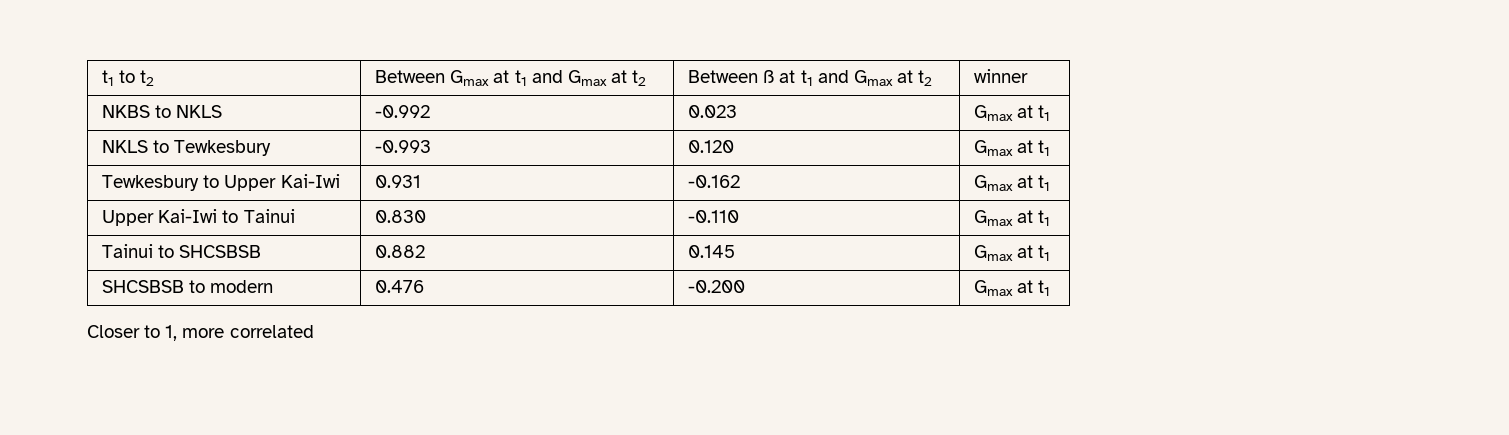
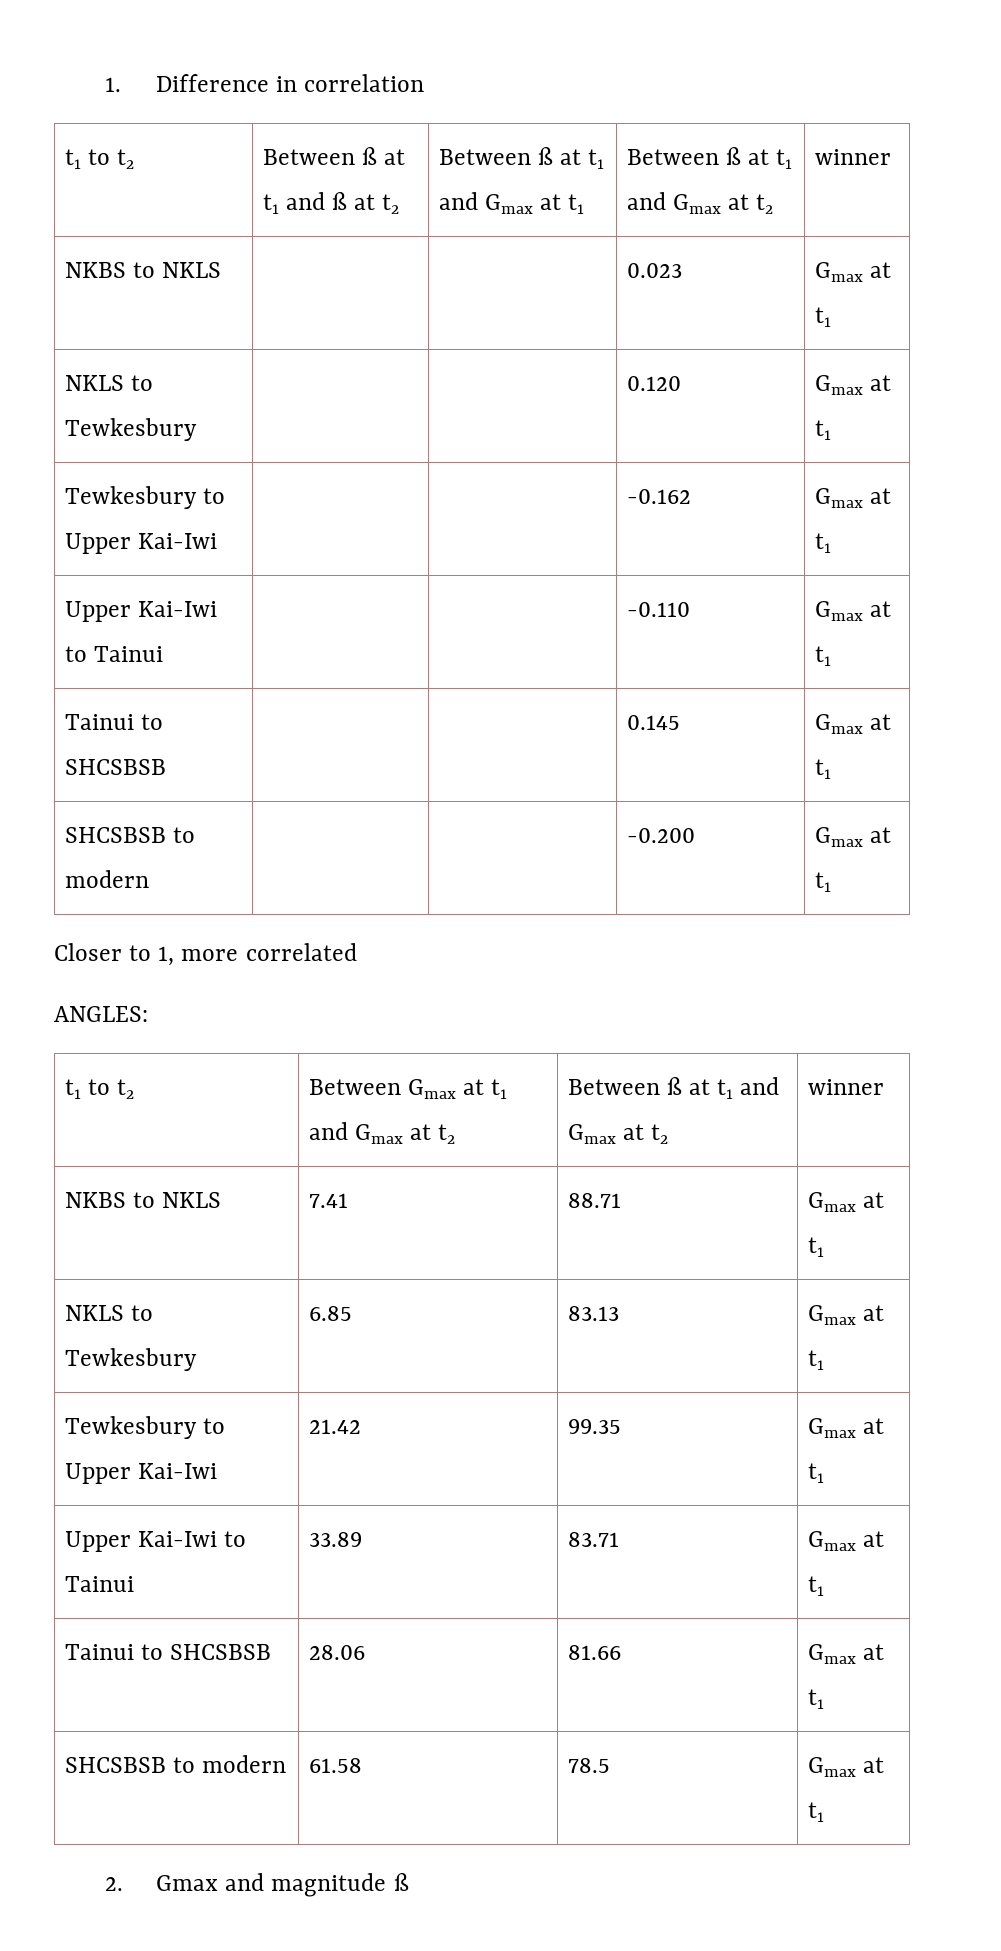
+ 1. Difference in correlation
+ t1 to t2 | Between ß at t1 and ß at t2 | Between ß at t1 and Gmax at t1 | Between ß at t1 and Gmax at t2 | winner
+ NKBS to NKLS | | | 0.023 | Gmax at t1
+ NKLS to Tewkesbury | | | 0.120 | Gmax at t1
+ Tewkesbury to Upper Kai-Iwi | | | -0.162 | Gmax at t1
+ Upper Kai-Iwi to Tainui | | | -0.110 | Gmax at t1
+ Tainui to SHCSBSB | | | 0.145 | Gmax at t1
+ SHCSBSB to modern | | | -0.200 | Gmax at t1
+ Closer to 1, more correlated
+ ANGLES:
- NKBS to NKLS | -0.992 | 0.023 | Gmax at t1
- NKLS to Tewkesbury | -0.993 | 0.120 | Gmax at t1
- Tewkesbury to Upper Kai-Iwi | 0.931 | -0.162 | Gmax at t1
- Upper Kai-Iwi to Tainui | 0.830 | -0.110 | Gmax at t1
- Tainui to SHCSBSB | 0.882 | 0.145 | Gmax at t1
- SHCSBSB to modern | 0.476 | -0.200 | Gmax at t1
- Closer to 1, more correlated
+ NKBS to NKLS | 7.41 | 88.71 | Gmax at t1
+ NKLS to Tewkesbury | 6.85 | 83.13 | Gmax at t1
+ Tewkesbury to Upper Kai-Iwi | 21.42 | 99.35 | Gmax at t1
+ Upper Kai-Iwi to Tainui | 33.89 | 83.71 | Gmax at t1
+ Tainui to SHCSBSB | 28.06 | 81.66 | Gmax at t1
+ SHCSBSB to modern | 61.58 | 78.5 | Gmax at t1
+ 2. Gmax and magnitude ß

